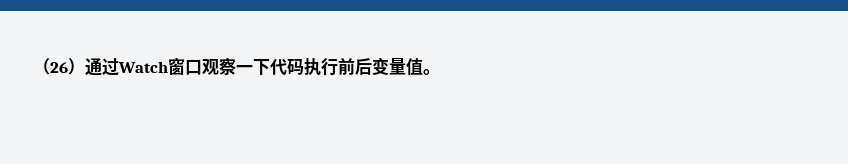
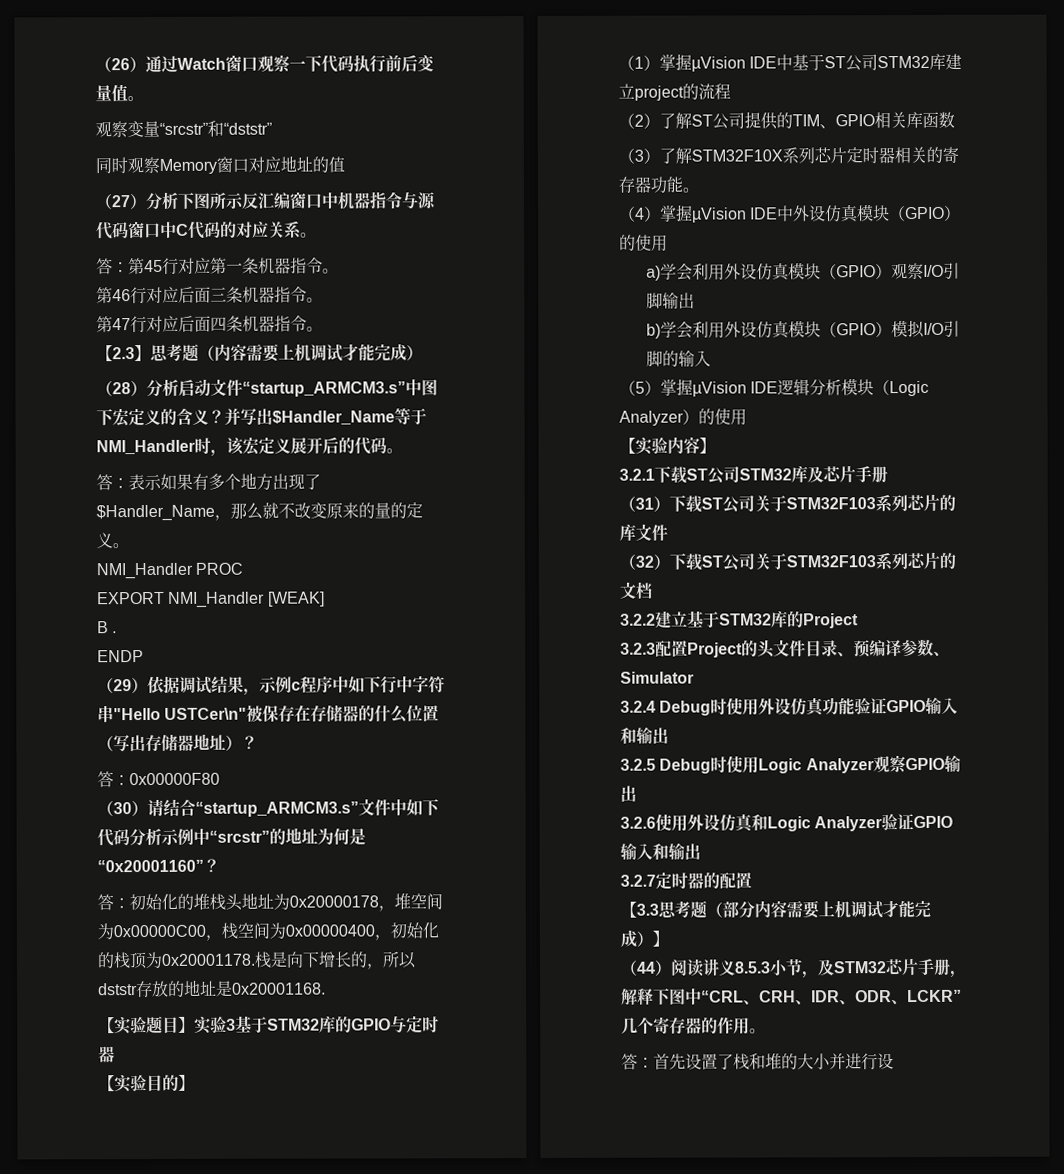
+ 观察变量“srcstr”和“dststr”
+ 同时观察Memory窗口对应地址的值
+ （27）分析下图所示反汇编窗口中机器指令与源代码窗口中C代码的对应关系。
+ 答：第45行对应第一条机器指令。
+ 第46行对应后面三条机器指令。
+ 第47行对应后面四条机器指令。
+ 【2.3】思考题（内容需要上机调试才能完成）
+ （28）分析启动文件“startup_ARMCM3.s”中图下宏定义的含义？并写出$Handler_Name等于NMI_Handler时，该宏定义展开后的代码。
+ 答：表示如果有多个地方出现了$Handler_Name，那么就不改变原来的量的定义。
+ NMI_Handler PROC
+ EXPORT NMI_Handler [WEAK]
+ B .
+ ENDP
+ （29）依据调试结果，示例c程序中如下行中字符串"Hello USTCer\n"被保存在存储器的什么位置（写出存储器地址）？
+ 答：0x00000F80
+ （30）请结合“startup_ARMCM3.s”文件中如下代码分析示例中“srcstr”的地址为何是“0x20001160”？
+ 答：初始化的堆栈头地址为0x20000178，堆空间为0x00000C00，栈空间为0x00000400，初始化的栈顶为0x20001178.栈是向下增长的，所以dststr存放的地址是0x20001168.
+ 【实验题目】实验3基于STM32库的GPIO与定时器
+ 【实验目的】
+ （1）掌握µVision IDE中基于ST公司STM32库建立project的流程
+ （2）了解ST公司提供的TIM、GPIO相关库函数
+ （3）了解STM32F10X系列芯片定时器相关的寄存器功能。
+ （4）掌握µVision IDE中外设仿真模块（GPIO）的使用
+ a)学会利用外设仿真模块（GPIO）观察I/O引脚输出
+ b)学会利用外设仿真模块（GPIO）模拟I/O引脚的输入
+ （5）掌握µVision IDE逻辑分析模块（Logic Analyzer）的使用
+ 【实验内容】
+ 3.2.1下载ST公司STM32库及芯片手册
+ （31）下载ST公司关于STM32F103系列芯片的库文件
+ （32）下载ST公司关于STM32F103系列芯片的文档
+ 3.2.2建立基于STM32库的Project
+ 3.2.3配置Project的头文件目录、预编译参数、Simulator
+ 3.2.4 Debug时使用外设仿真功能验证GPIO输入和输出
+ 3.2.5 Debug时使用Logic Analyzer观察GPIO输出
+ 3.2.6使用外设仿真和Logic Analyzer验证GPIO输入和输出
+ 3.2.7定时器的配置
+ 【3.3思考题（部分内容需要上机调试才能完成）】
+ （44）阅读讲义8.5.3小节，及STM32芯片手册，解释下图中“CRL、CRH、IDR、ODR、LCKR”几个寄存器的作用。
+ 答：首先设置了栈和堆的大小并进行设

